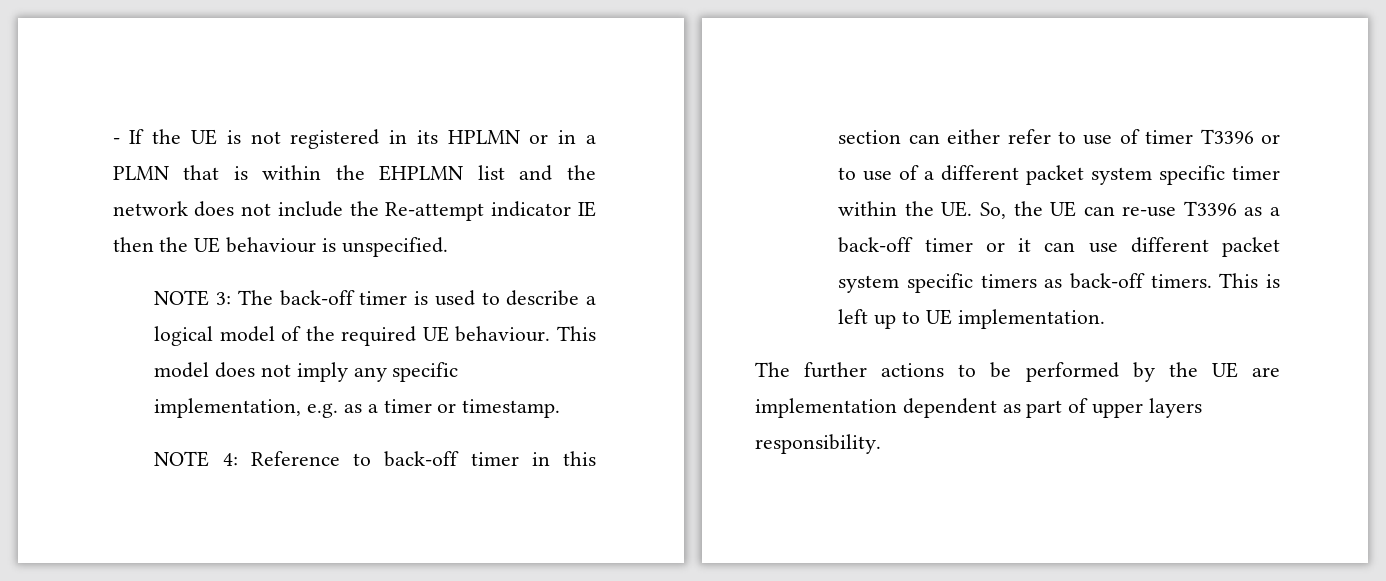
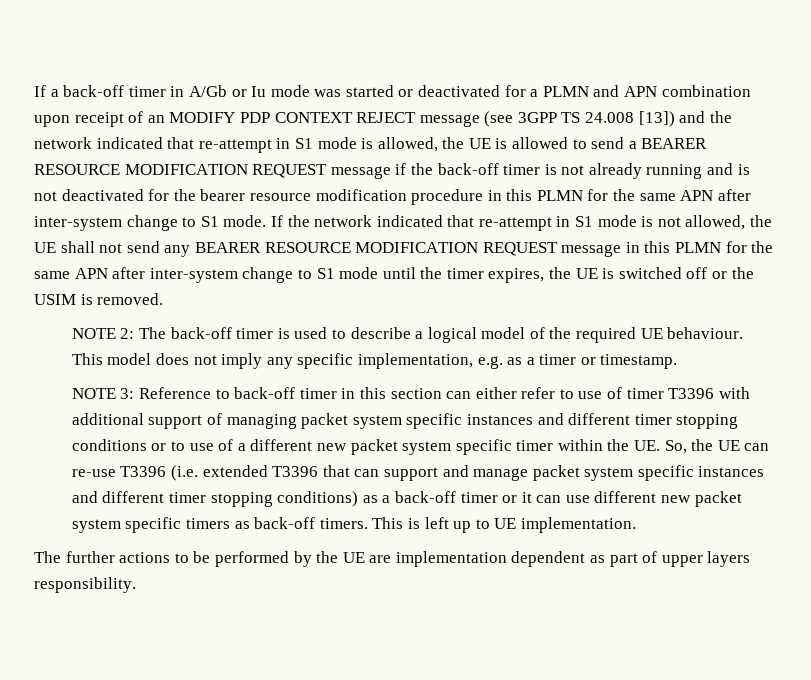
- - If the UE is not registered in its HPLMN or in a PLMN that is within the EHPLMN list and the network does not include the Re-attempt indicator IE then the UE behaviour is unspecified.
- NOTE 3: The back-off timer is used to describe a logical model of the required UE behaviour.
+ If a back-off timer in A/Gb or Iu mode was started or deactivated for a PLMN and APN combination upon receipt of an MODIFY PDP CONTEXT REJECT message (see 3GPP TS 24.008 [13]) and the network indicated that re-attempt in S1 mode is allowed, the UE is allowed to send a BEARER RESOURCE MODIFICATION REQUEST message if the back-off timer is not already running and is not deactivated for the bearer resource modification procedure in this PLMN for the same APN after inter-system change to S1 mode. If the network indicated that re-attempt in S1 mode is not allowed, the UE shall not send any BEARER RESOURCE MODIFICATION REQUEST message in this PLMN for the same APN after inter-system change to S1 mode until the timer expires, the UE is switched off or the USIM is removed.
+ NOTE 2: The back-off timer is used to describe a logical model of the required UE behaviour.
- NOTE 4: Reference to back-off timer in this section can either refer to use of timer T3396 or to use of a different packet system specific timer within the UE. So, the UE can re-use T3396 as a back-off timer or it can use different packet system specific timers as back-off timers.
+ NOTE 3: Reference to back-off timer in this section can either refer to use of timer T3396 with additional support of managing packet system specific instances and different timer stopping conditions or to use of a different new packet system specific timer within the UE. So, the UE can re-use T3396 (i.e. extended T3396 that can support and manage packet system specific instances and different timer stopping conditions) as a back-off timer or it can use different new packet system specific timers as back-off timers.

